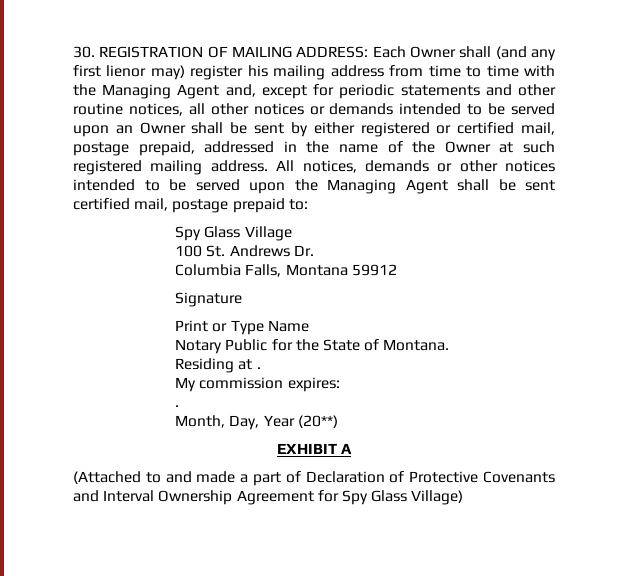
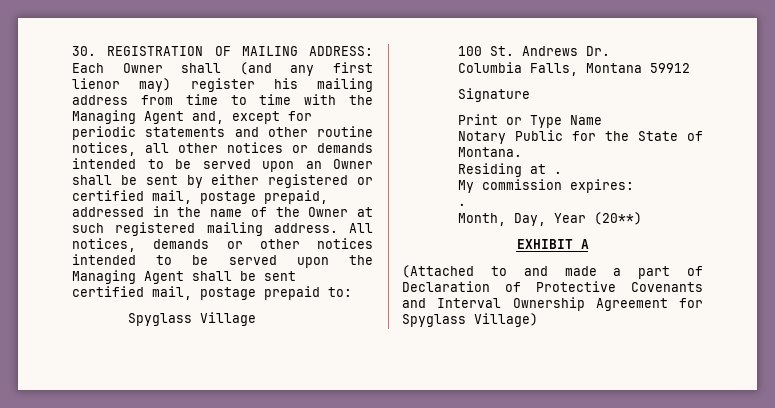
- Spy Glass Village
+ Spyglass Village
- (Attached to and made a part of Declaration of Protective Covenants and Interval Ownership Agreement for Spy Glass Village)
+ (Attached to and made a part of Declaration of Protective Covenants and Interval Ownership Agreement for Spyglass Village)

